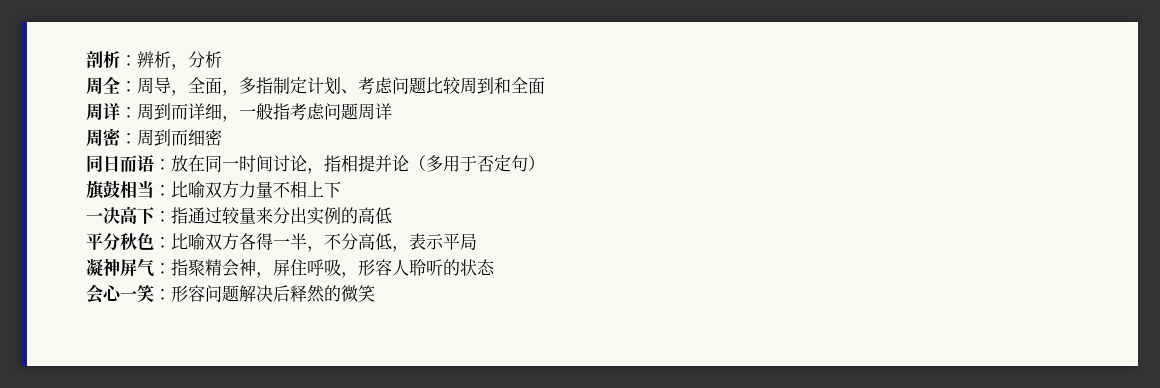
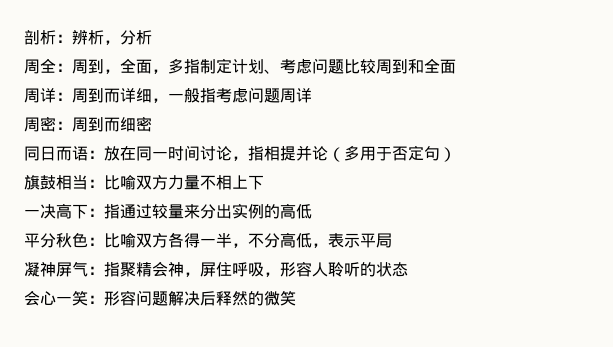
- 周全：周导，全面，多指制定计划、考虑问题比较周到和全面
+ 周全：周到，全面，多指制定计划、考虑问题比较周到和全面

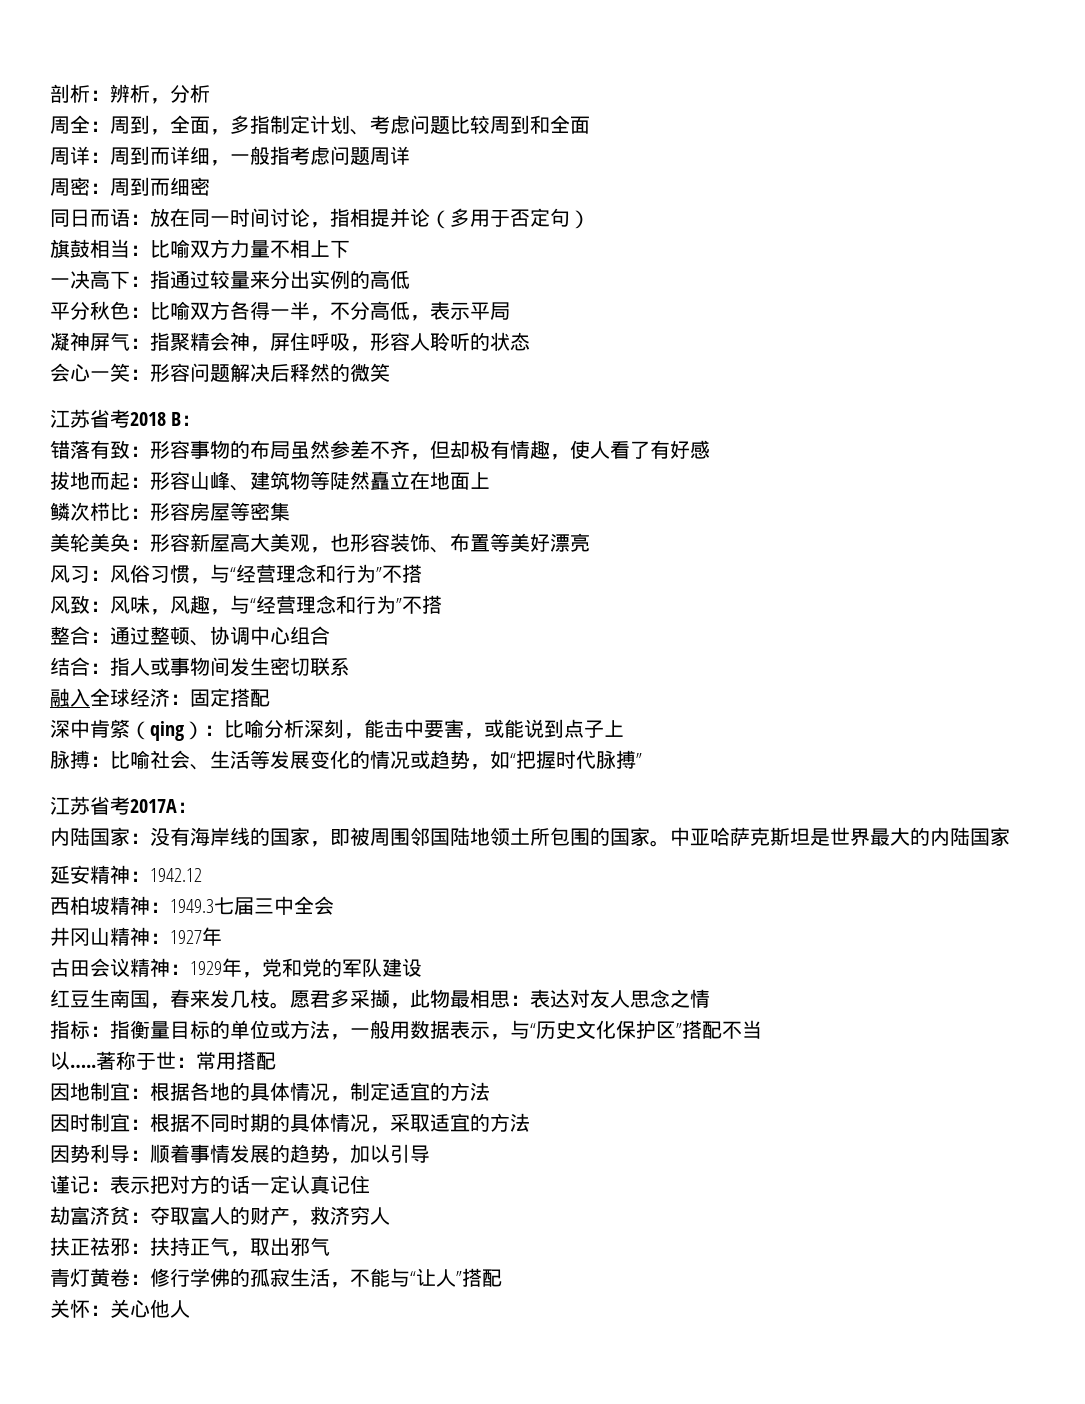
+ 江苏省考2018 B：
+ 错落有致：形容事物的布局虽然参差不齐，但却极有情趣，使人看了有好感
+ 拔地而起：形容山峰、建筑物等陡然矗立在地面上
+ 鳞次栉比：形容房屋等密集
+ 美轮美奂：形容新屋高大美观，也形容装饰、布置等美好漂亮
+ 风习：风俗习惯，与“经营理念和行为”不搭
+ 风致：风味，风趣，与“经营理念和行为”不搭
+ 整合：通过整顿、协调中心组合
+ 结合：指人或事物间发生密切联系
+ 融入全球经济：固定搭配
+ 深中肯綮（qing）：比喻分析深刻，能击中要害，或能说到点子上
+ 脉搏：比喻社会、生活等发展变化的情况或趋势，如“把握时代脉搏”
+ 江苏省考2017A：
+ 内陆国家：没有海岸线的国家，即被周围邻国陆地领土所包围的国家。中亚哈萨克斯坦是世界最大的内陆国家
+ 延安精神：1942.12
+ 西柏坡精神：1949.3七届三中全会
+ 井冈山精神：1927年
+ 古田会议精神：1929年，党和党的军队建设
+ 红豆生南国，春来发几枝。愿君多采撷，此物最相思：表达对友人思念之情
+ 指标：指衡量目标的单位或方法，一般用数据表示，与“历史文化保护区”搭配不当
+ 以…..著称于世：常用搭配
+ 因地制宜：根据各地的具体情况，制定适宜的方法
+ 因时制宜：根据不同时期的具体情况，采取适宜的方法
+ 因势利导：顺着事情发展的趋势，加以引导
+ 谨记：表示把对方的话一定认真记住
+ 劫富济贫：夺取富人的财产，救济穷人
+ 扶正祛邪：扶持正气，取出邪气
+ 青灯黄卷：修行学佛的孤寂生活，不能与“让人”搭配
+ 关怀：关心他人

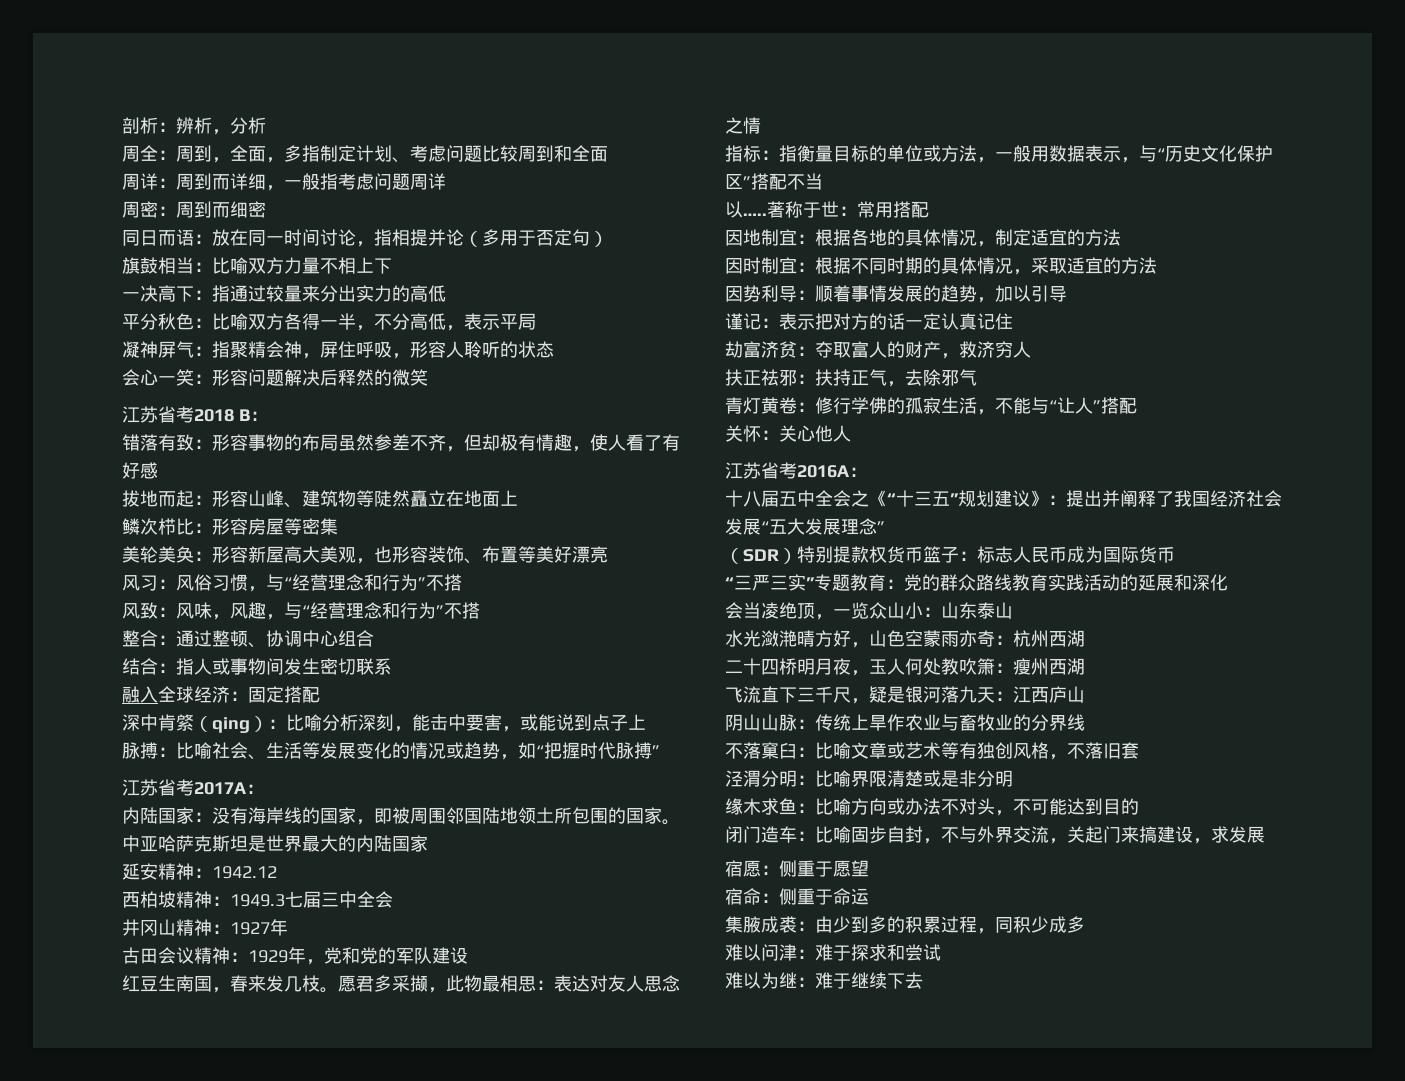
- 一决高下：指通过较量来分出实例的高低
+ 一决高下：指通过较量来分出实力的高低
- 扶正祛邪：扶持正气，取出邪气
+ 扶正祛邪：扶持正气，去除邪气
+ 江苏省考2016A：
+ 十八届五中全会之《“十三五”规划建议》：提出并阐释了我国经济社会发展“五大发展理念”
+ （SDR）特别提款权货币篮子：标志人民币成为国际货币
+ “三严三实”专题教育：党的群众路线教育实践活动的延展和深化
+ 会当凌绝顶，一览众山小：山东泰山
+ 水光潋滟晴方好，山色空蒙雨亦奇：杭州西湖
+ 二十四桥明月夜，玉人何处教吹箫：瘦州西湖
+ 飞流直下三千尺，疑是银河落九天：江西庐山
+ 阴山山脉：传统上旱作农业与畜牧业的分界线
+ 不落窠臼：比喻文章或艺术等有独创风格，不落旧套
+ 泾渭分明：比喻界限清楚或是非分明
+ 缘木求鱼：比喻方向或办法不对头，不可能达到目的
+ 闭门造车：比喻固步自封，不与外界交流，关起门来搞建设，求发展
+ 宿愿：侧重于愿望
+ 宿命：侧重于命运
+ 集腋成裘：由少到多的积累过程，同积少成多
+ 难以问津：难于探求和尝试
+ 难以为继：难于继续下去

